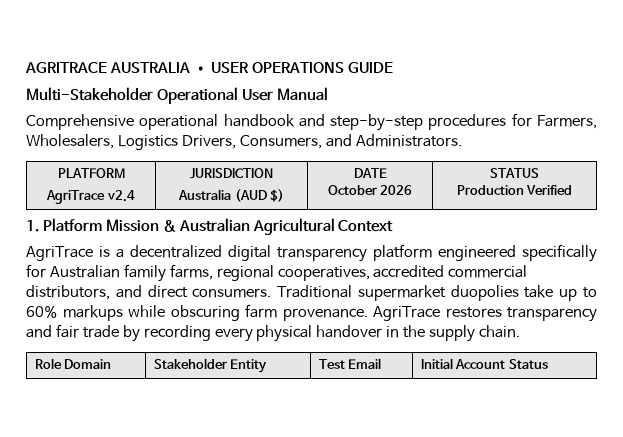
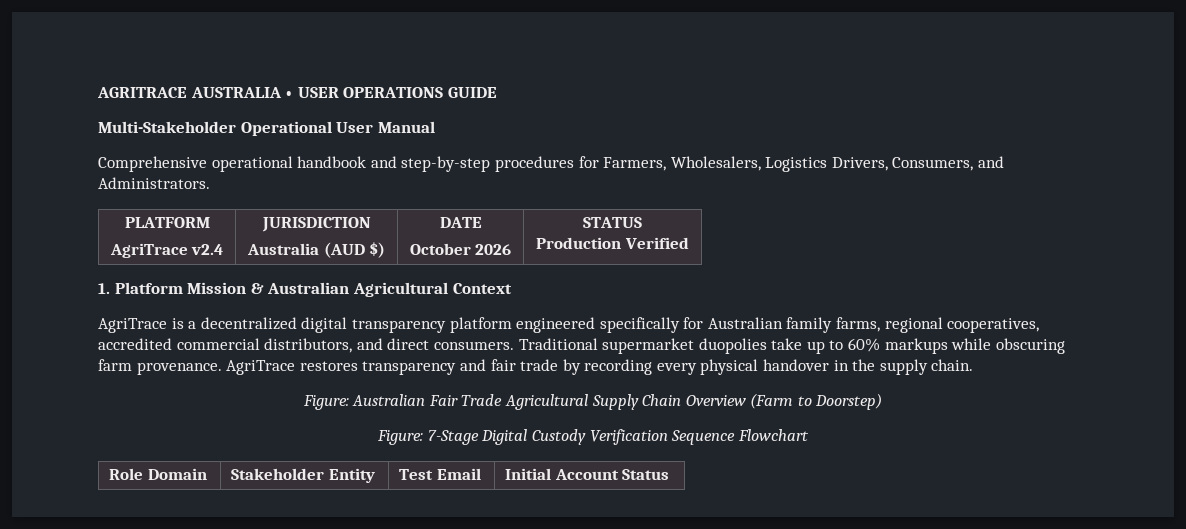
+ Figure: Australian Fair Trade Agricultural Supply Chain Overview (Farm to Doorstep)
+ Figure: 7-Stage Digital Custody Verification Sequence Flowchart

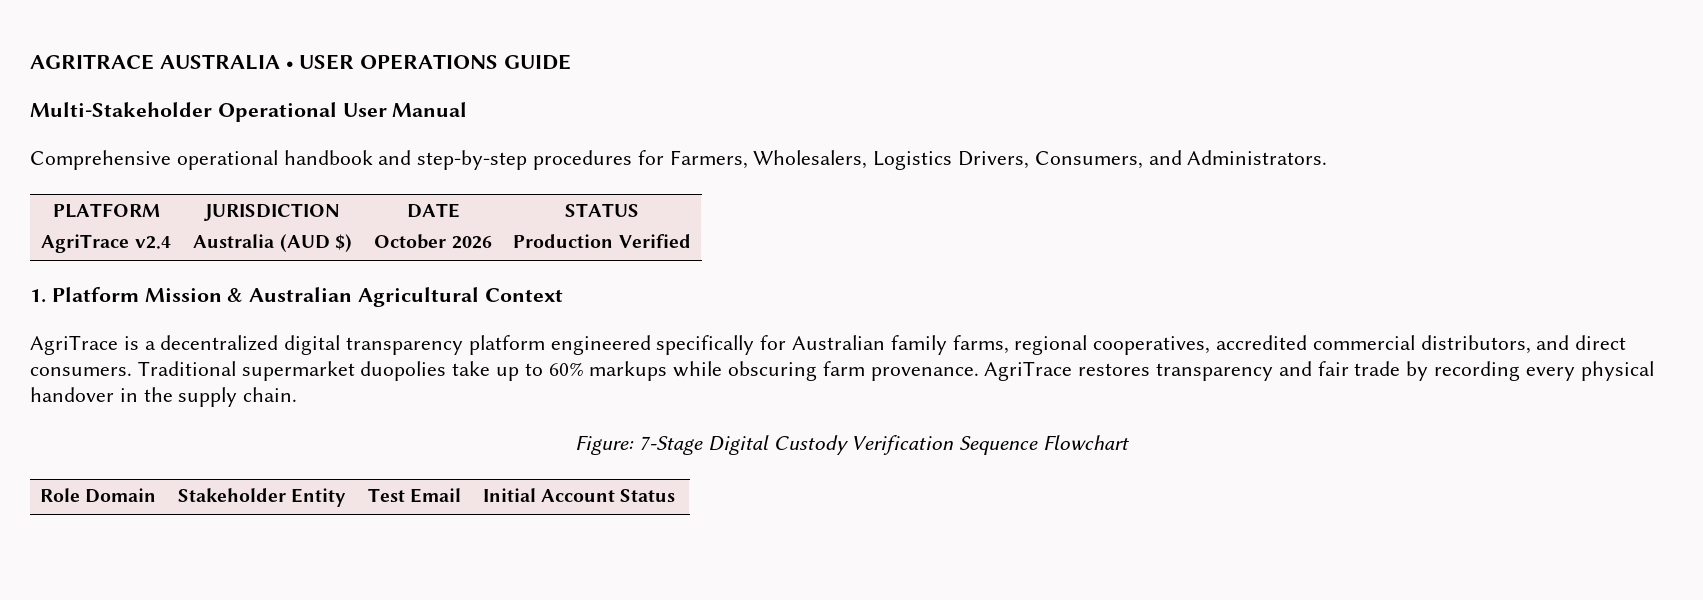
- Figure: Australian Fair Trade Agricultural Supply Chain Overview (Farm to Doorstep)

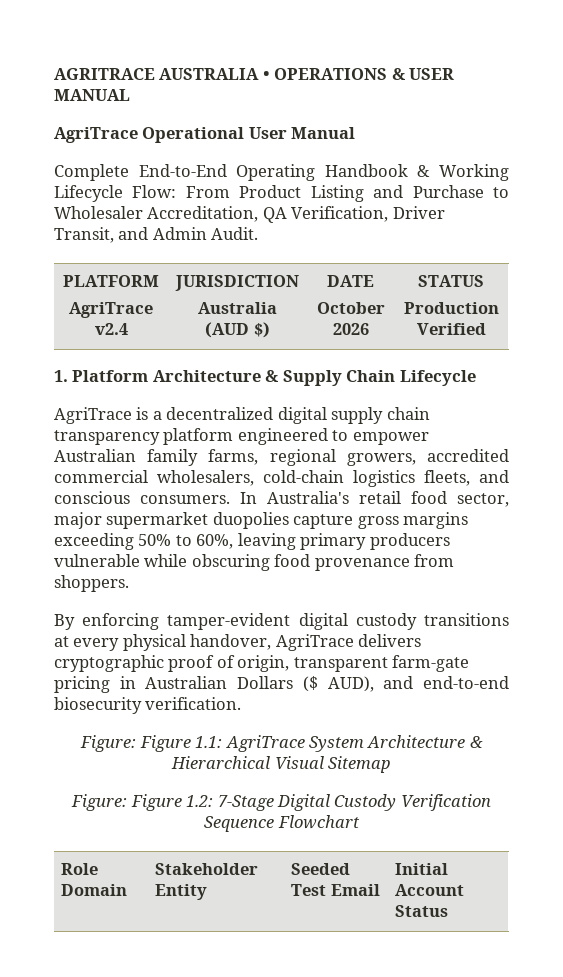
- AGRITRACE AUSTRALIA • USER OPERATIONS GUIDE
- Multi-Stakeholder Operational User Manual
- Comprehensive operational handbook and step-by-step procedures for Farmers, Wholesalers, Logistics Drivers, Consumers, and Administrators.
+ AGRITRACE AUSTRALIA • OPERATIONS & USER MANUAL
+ AgriTrace Operational User Manual
+ Complete End-to-End Operating Handbook & Working Lifecycle Flow: From Product Listing and Purchase to Wholesaler Accreditation, QA Verification, Driver Transit, and Admin Audit.
- 1. Platform Mission & Australian Agricultural Context
+ 1. Platform Architecture & Supply Chain Lifecycle
- AgriTrace is a decentralized digital transparency platform engineered specifically for Australian family farms, regional cooperatives, accredited commercial distributors, and direct consumers. Traditional supermarket duopolies take up to 60% markups while obscuring farm provenance. AgriTrace restores transparency and fair trade by recording every physical handover in the supply chain.
- Figure: 7-Stage Digital Custody Verification Sequence Flowchart
+ AgriTrace is a decentralized digital supply chain transparency platform engineered to empower Australian family farms, regional growers, accredited commercial wholesalers, cold-chain logistics fleets, and conscious consumers. In Australia's retail food sector, major supermarket duopolies capture gross margins exceeding 50% to 60%, leaving primary producers vulnerable while obscuring food provenance from shoppers.
+ By enforcing tamper-evident digital custody transitions at every physical handover, AgriTrace delivers cryptographic proof of origin, transparent farm-gate pricing in Australian Dollars ($ AUD), and end-to-end biosecurity verification.
+ Figure: Figure 1.1: AgriTrace System Architecture & Hierarchical Visual Sitemap
+ Figure: Figure 1.2: 7-Stage Digital Custody Verification Sequence Flowchart
- Role Domain | Stakeholder Entity | Test Email | Initial Account Status
+ Role Domain | Stakeholder Entity | Seeded Test Email | Initial Account Status

